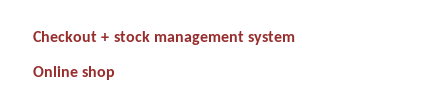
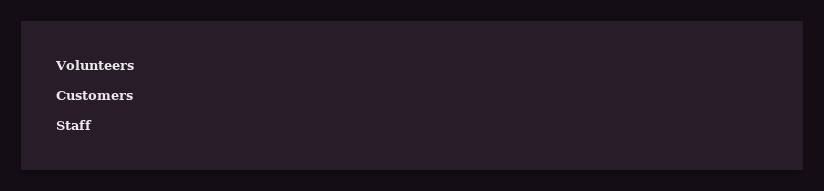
- Checkout + stock management system
- Online shop
+ Volunteers
+ Customers
+ Staff

